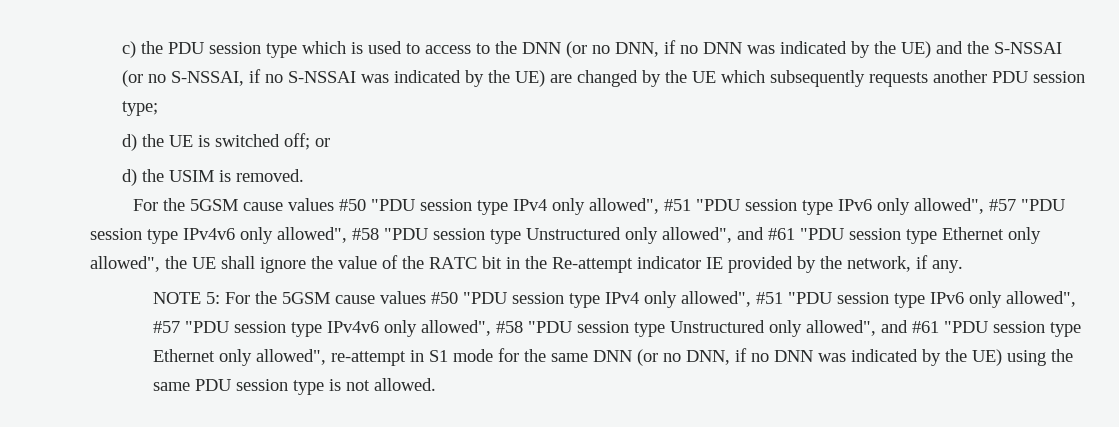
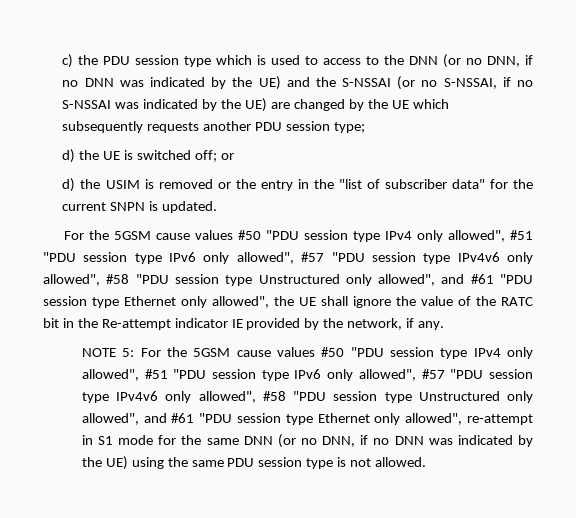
- d) the USIM is removed.
+ d) the USIM is removed or the entry in the "list of subscriber data" for the current SNPN is updated.

